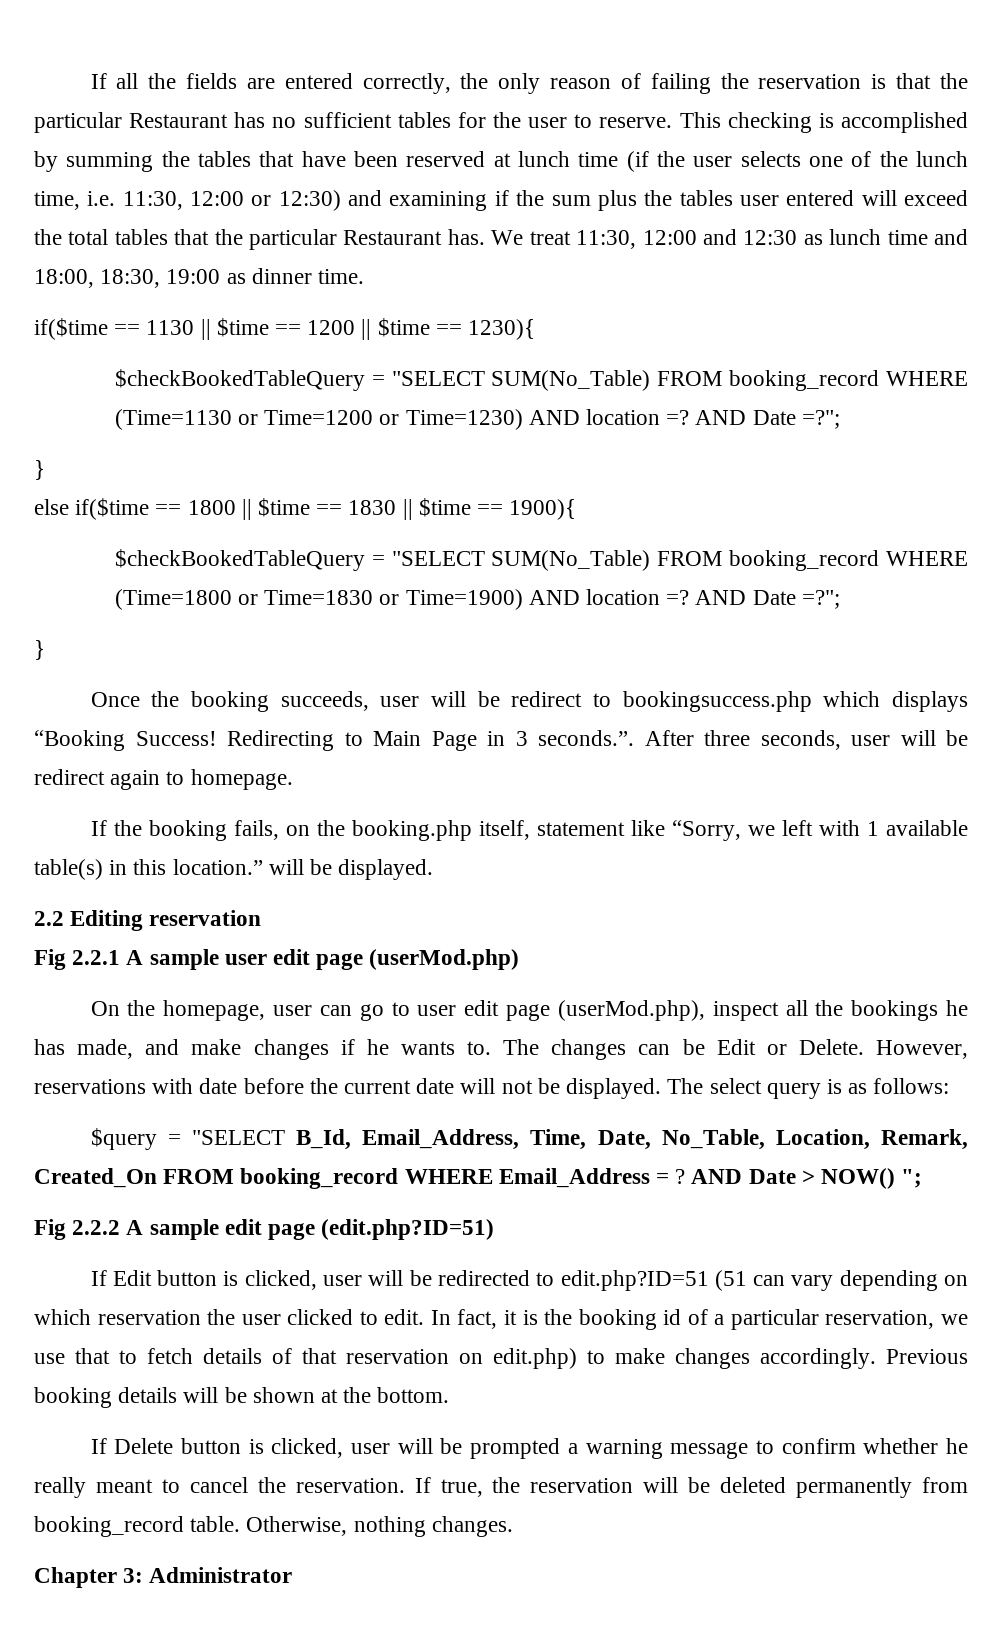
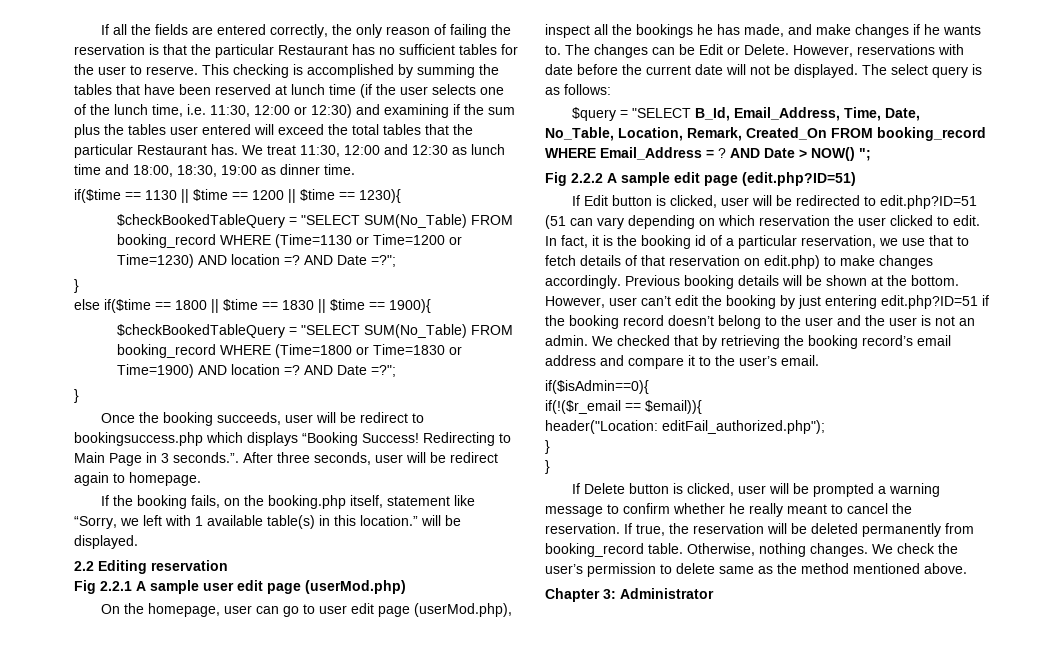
+ However, user can’t edit the booking by just entering edit.php?ID=51 if the booking record doesn’t belong to the user and the user is not an admin. We checked that by retrieving the booking record’s email address and compare it to the user’s email.
+ if($isAdmin==0){
+ if(!($r_email == $email)){
+ header("Location: editFail_authorized.php");
+ }
+ }
+ We check the user’s permission to delete same as the method mentioned above.

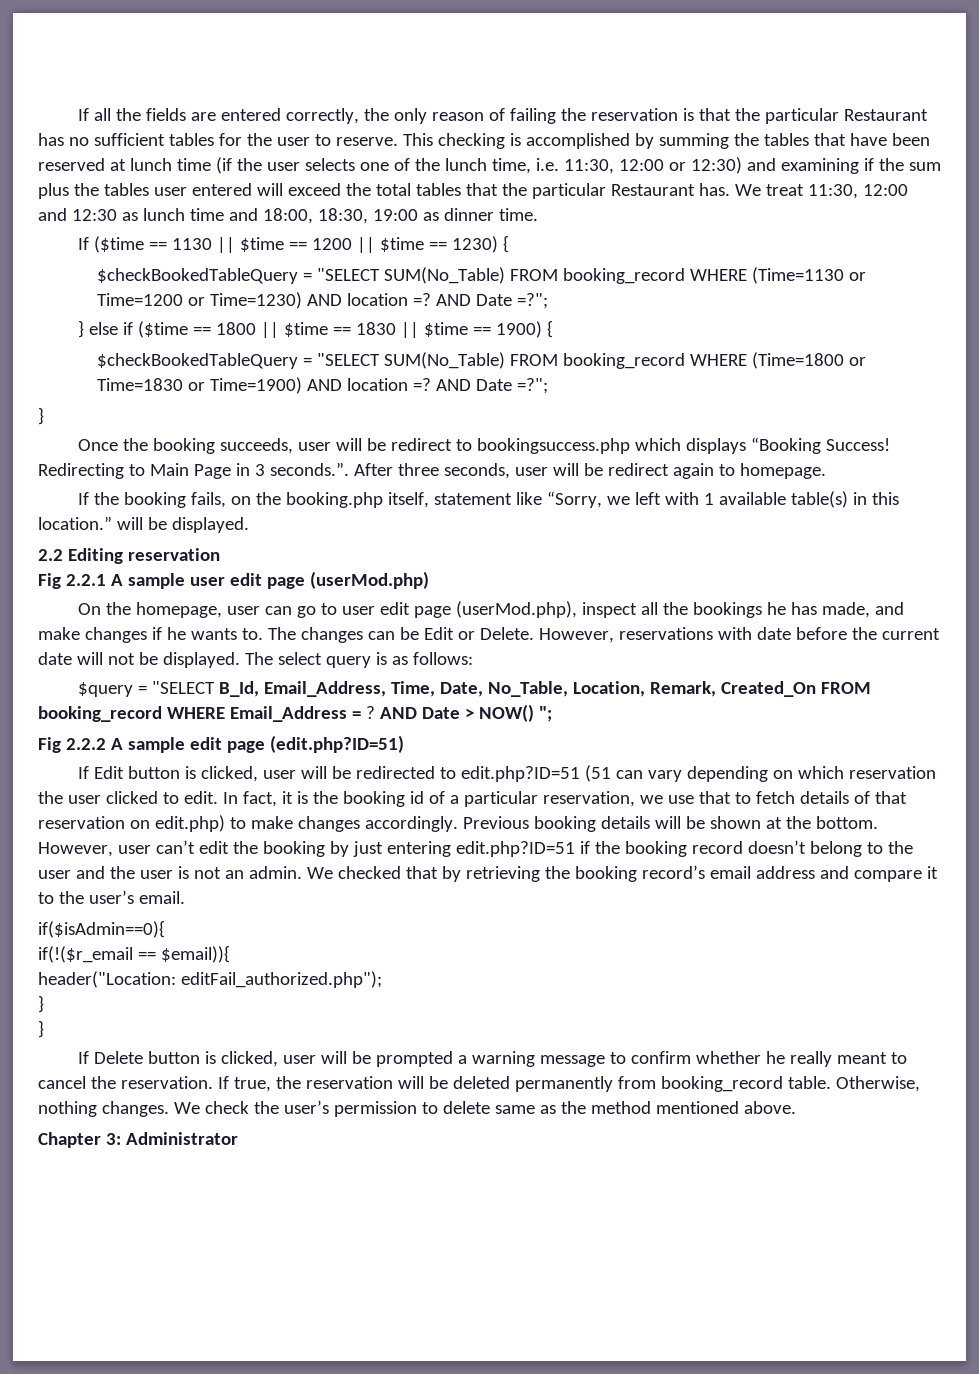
- if($time == 1130 || $time == 1200 || $time == 1230){
+ If ($time == 1130 || $time == 1200 || $time == 1230) {
  $checkBookedTableQuery = "SELECT SUM(No_Table) FROM booking_record WHERE (Time=1130 or Time=1200 or Time=1230) AND location =? AND Date =?";
- }
- else if($time == 1800 || $time == 1830 || $time == 1900){
+ } else if ($time == 1800 || $time == 1830 || $time == 1900) {

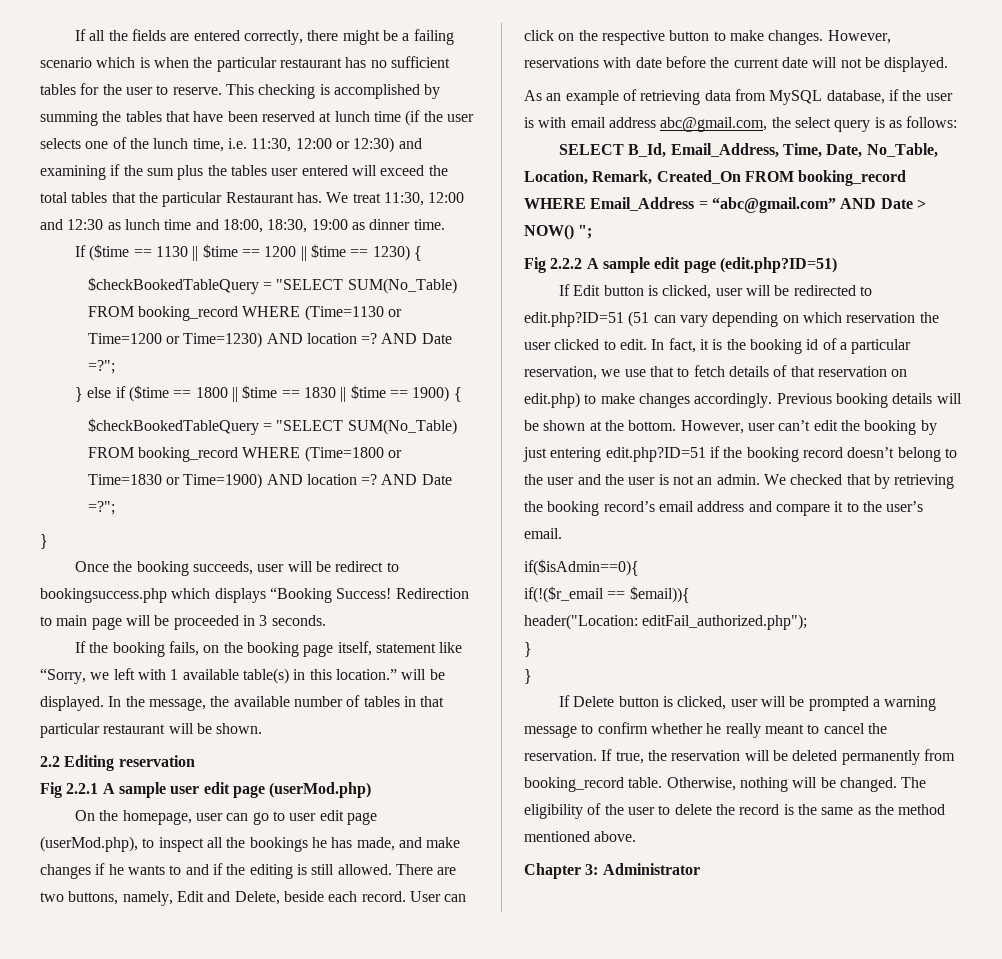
- If all the fields are entered correctly, the only reason of failing the reservation is that the particular Restaurant has no sufficient tables for the user to reserve.
+ If all the fields are entered correctly, there might be a failing scenario which is when the particular restaurant has no sufficient tables for the user to reserve.
- Redirecting to Main Page in 3 seconds.”. After three seconds, user will be redirect again to homepage.
+ Redirection to main page will be proceeded in 3 seconds.
- If the booking fails, on the booking.php itself, statement like “Sorry, we left with 1 available table(s) in this location.” will be displayed.
+ If the booking fails, on the booking page itself, statement like “Sorry, we left with 1 available table(s) in this location.” will be displayed. In the message, the available number of tables in that particular restaurant will be shown.
- On the homepage, user can go to user edit page (userMod.php), inspect all the bookings he has made, and make changes if he wants to. The changes can be Edit or Delete.
+ On the homepage, user can go to user edit page (userMod.php), to inspect all the bookings he has made, and make changes if he wants to and if the editing is still allowed. There are two buttons, namely, Edit and Delete, beside each record. User can click on the respective button to make changes.
- However, reservations with date before the current date will not be displayed. The select query is as follows:
+ However, reservations with date before the current date will not be displayed.
+ As an example of retrieving data from MySQL database, if the user is with email address abc@gmail.com, the select query is as follows:
- $query = "SELECT B_Id, Email_Address, Time, Date, No_Table, Location, Remark, Created_On FROM booking_record WHERE Email_Address = ? AND Date > NOW() ";
+ SELECT B_Id, Email_Address, Time, Date, No_Table, Location, Remark, Created_On FROM booking_record WHERE Email_Address = “abc@gmail.com” AND Date > NOW() ";
- Otherwise, nothing changes. We check the user’s permission to delete same as the method mentioned above.
+ Otherwise, nothing will be changed. The eligibility of the user to delete the record is the same as the method mentioned above.

